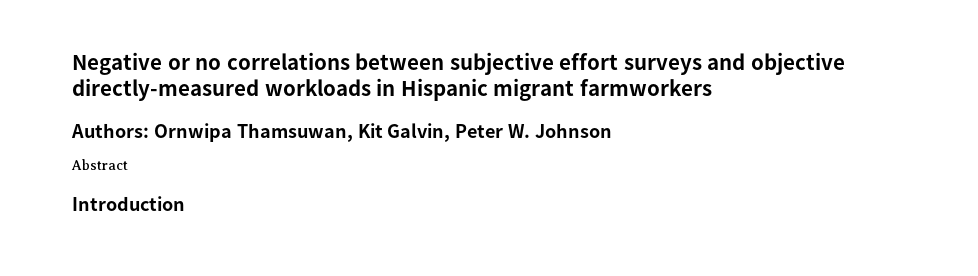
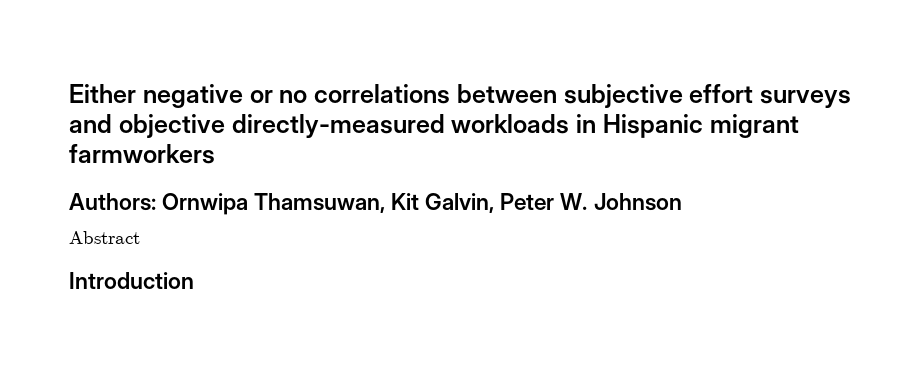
- Negative or no correlations between subjective effort surveys and objective directly-measured workloads in Hispanic migrant farmworkers
+ Either negative or no correlations between subjective effort surveys and objective directly-measured workloads in Hispanic migrant farmworkers

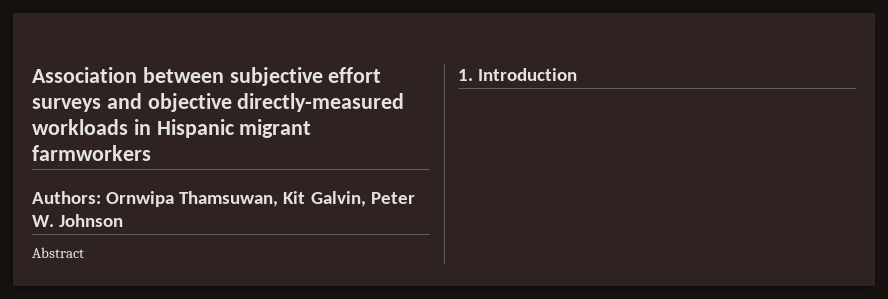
- Either negative or no correlations between subjective effort surveys and objective directly-measured workloads in Hispanic migrant farmworkers
+ Association between subjective effort surveys and objective directly-measured workloads in Hispanic migrant farmworkers
- Introduction
+ 1. Introduction

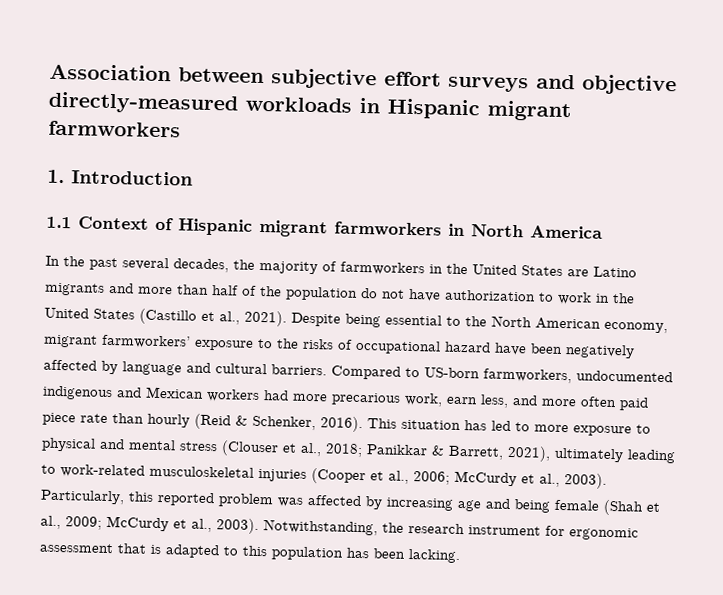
- Authors: Ornwipa Thamsuwan, Kit Galvin, Peter W. Johnson
- Abstract
  1. Introduction
+ 1.1 Context of Hispanic migrant farmworkers in North America
+ In the past several decades, the majority of farmworkers in the United States are Latino migrants and more than half of the population do not have authorization to work in the United States (Castillo et al., 2021). Despite being essential to the North American economy, migrant farmworkers’ exposure to the risks of occupational hazard have been negatively affected by language and cultural barriers. Compared to US-born farmworkers, undocumented indigenous and Mexican workers had more precarious work, earn less, and more often paid piece rate than hourly (Reid & Schenker, 2016). This situation has led to more exposure to physical and mental stress (Clouser et al., 2018; Panikkar & Barrett, 2021), ultimately leading to work-related musculoskeletal injuries (Cooper et al., 2006; McCurdy et al., 2003). Particularly, this reported problem was affected by increasing age and being female (Shah et al., 2009; McCurdy et al., 2003). Notwithstanding, the research instrument for ergonomic assessment that is adapted to this population has been lacking.

